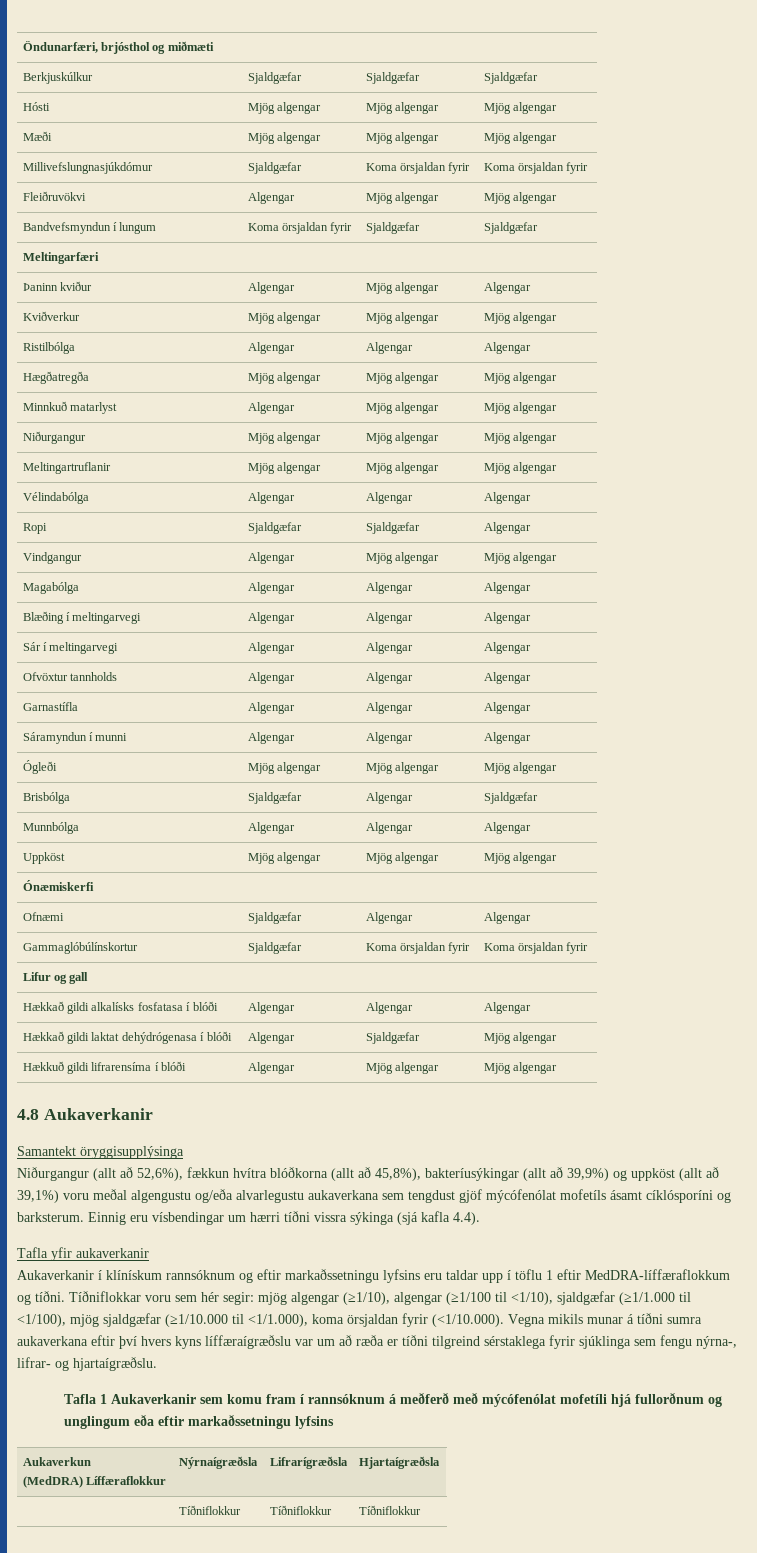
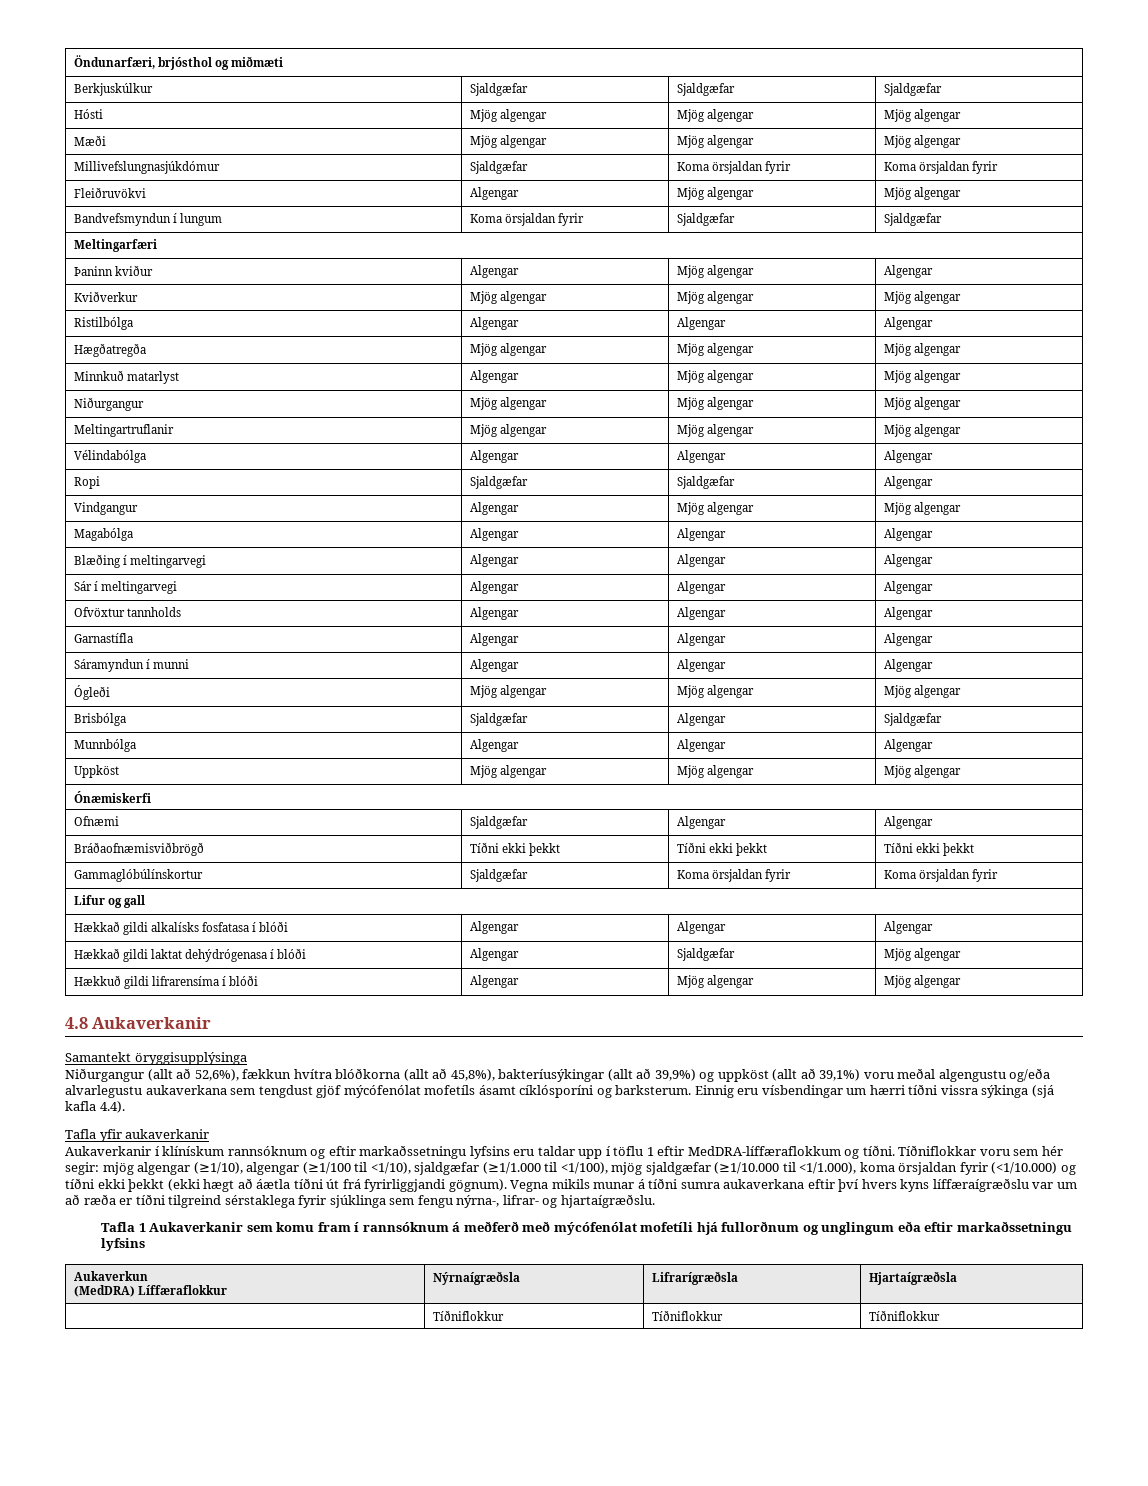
+ Bráðaofnæmisviðbrögð | Tíðni ekki þekkt | Tíðni ekki þekkt | Tíðni ekki þekkt
- Tíðniflokkar voru sem hér segir: mjög algengar (≥1/10), algengar (≥1/100 til <1/10), sjaldgæfar (≥1/1.000 til <1/100), mjög sjaldgæfar (≥1/10.000 til <1/1.000), koma örsjaldan fyrir (<1/10.000). Vegna mikils munar á tíðni sumra aukaverkana eftir því hvers kyns líffæraígræðslu var um að ræða er tíðni tilgreind sérstaklega fyrir sjúklinga sem fengu nýrna-, lifrar- og hjartaígræðslu.
+ Tíðniflokkar voru sem hér segir: mjög algengar (≥1/10), algengar (≥1/100 til <1/10), sjaldgæfar (≥1/1.000 til <1/100), mjög sjaldgæfar (≥1/10.000 til <1/1.000), koma örsjaldan fyrir (<1/10.000) og tíðni ekki þekkt (ekki hægt að áætla tíðni út frá fyrirliggjandi gögnum). Vegna mikils munar á tíðni sumra aukaverkana eftir því hvers kyns líffæraígræðslu var um að ræða er tíðni tilgreind sérstaklega fyrir sjúklinga sem fengu nýrna-, lifrar- og hjartaígræðslu.

